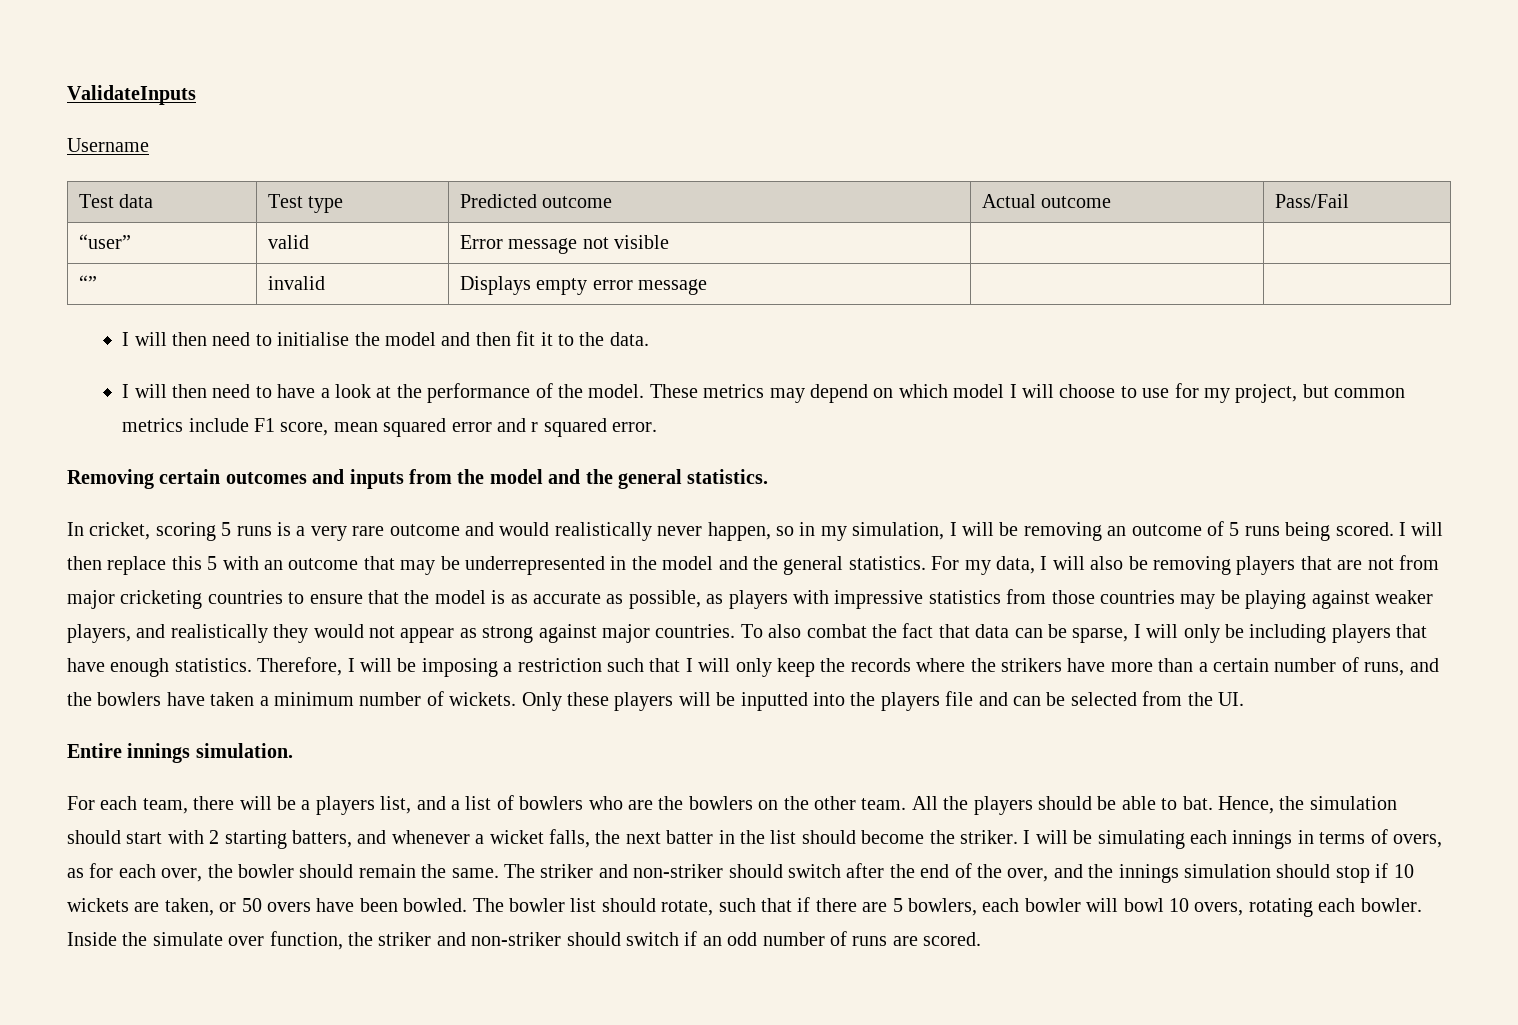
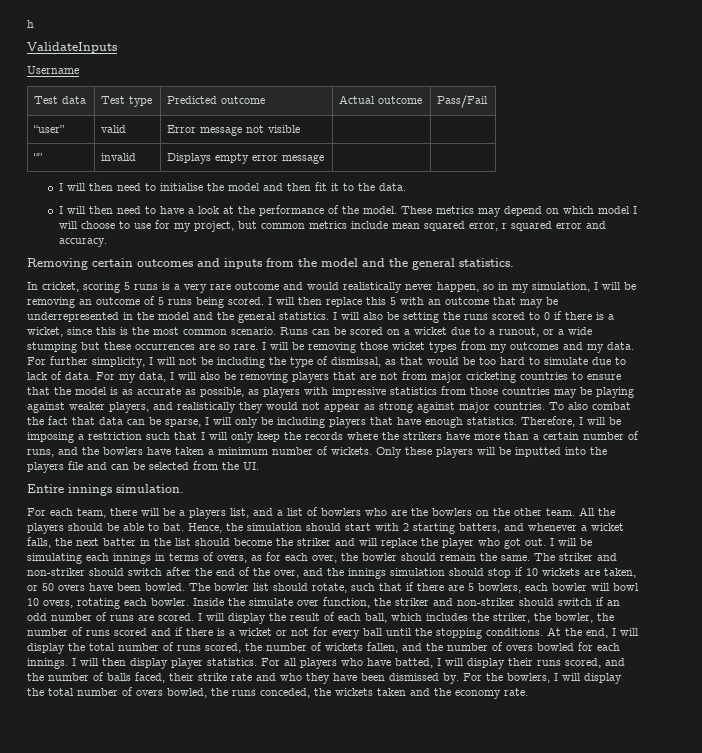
+ h
- These metrics may depend on which model I will choose to use for my project, but common metrics include F1 score, mean squared error and r squared error.
+ These metrics may depend on which model I will choose to use for my project, but common metrics include mean squared error, r squared error and accuracy.
+ I will also be setting the runs scored to 0 if there is a wicket, since this is the most common scenario. Runs can be scored on a wicket due to a runout, or a wide stumping but these occurrences are so rare. I will be removing those wicket types from my outcomes and my data. For further simplicity, I will not be including the type of dismissal, as that would be too hard to simulate due to lack of data.
- Hence, the simulation should start with 2 starting batters, and whenever a wicket falls, the next batter in the list should become the striker.
+ Hence, the simulation should start with 2 starting batters, and whenever a wicket falls, the next batter in the list should become the striker and will replace the player who got out.
+ I will display the result of each ball, which includes the striker, the bowler, the number of runs scored and if there is a wicket or not for every ball until the stopping conditions. At the end, I will display the total number of runs scored, the number of wickets fallen, and the number of overs bowled for each innings. I will then display player statistics. For all players who have batted, I will display their runs scored, and the number of balls faced, their strike rate and who they have been dismissed by. For the bowlers, I will display the total number of overs bowled, the runs conceded, the wickets taken and the economy rate.

